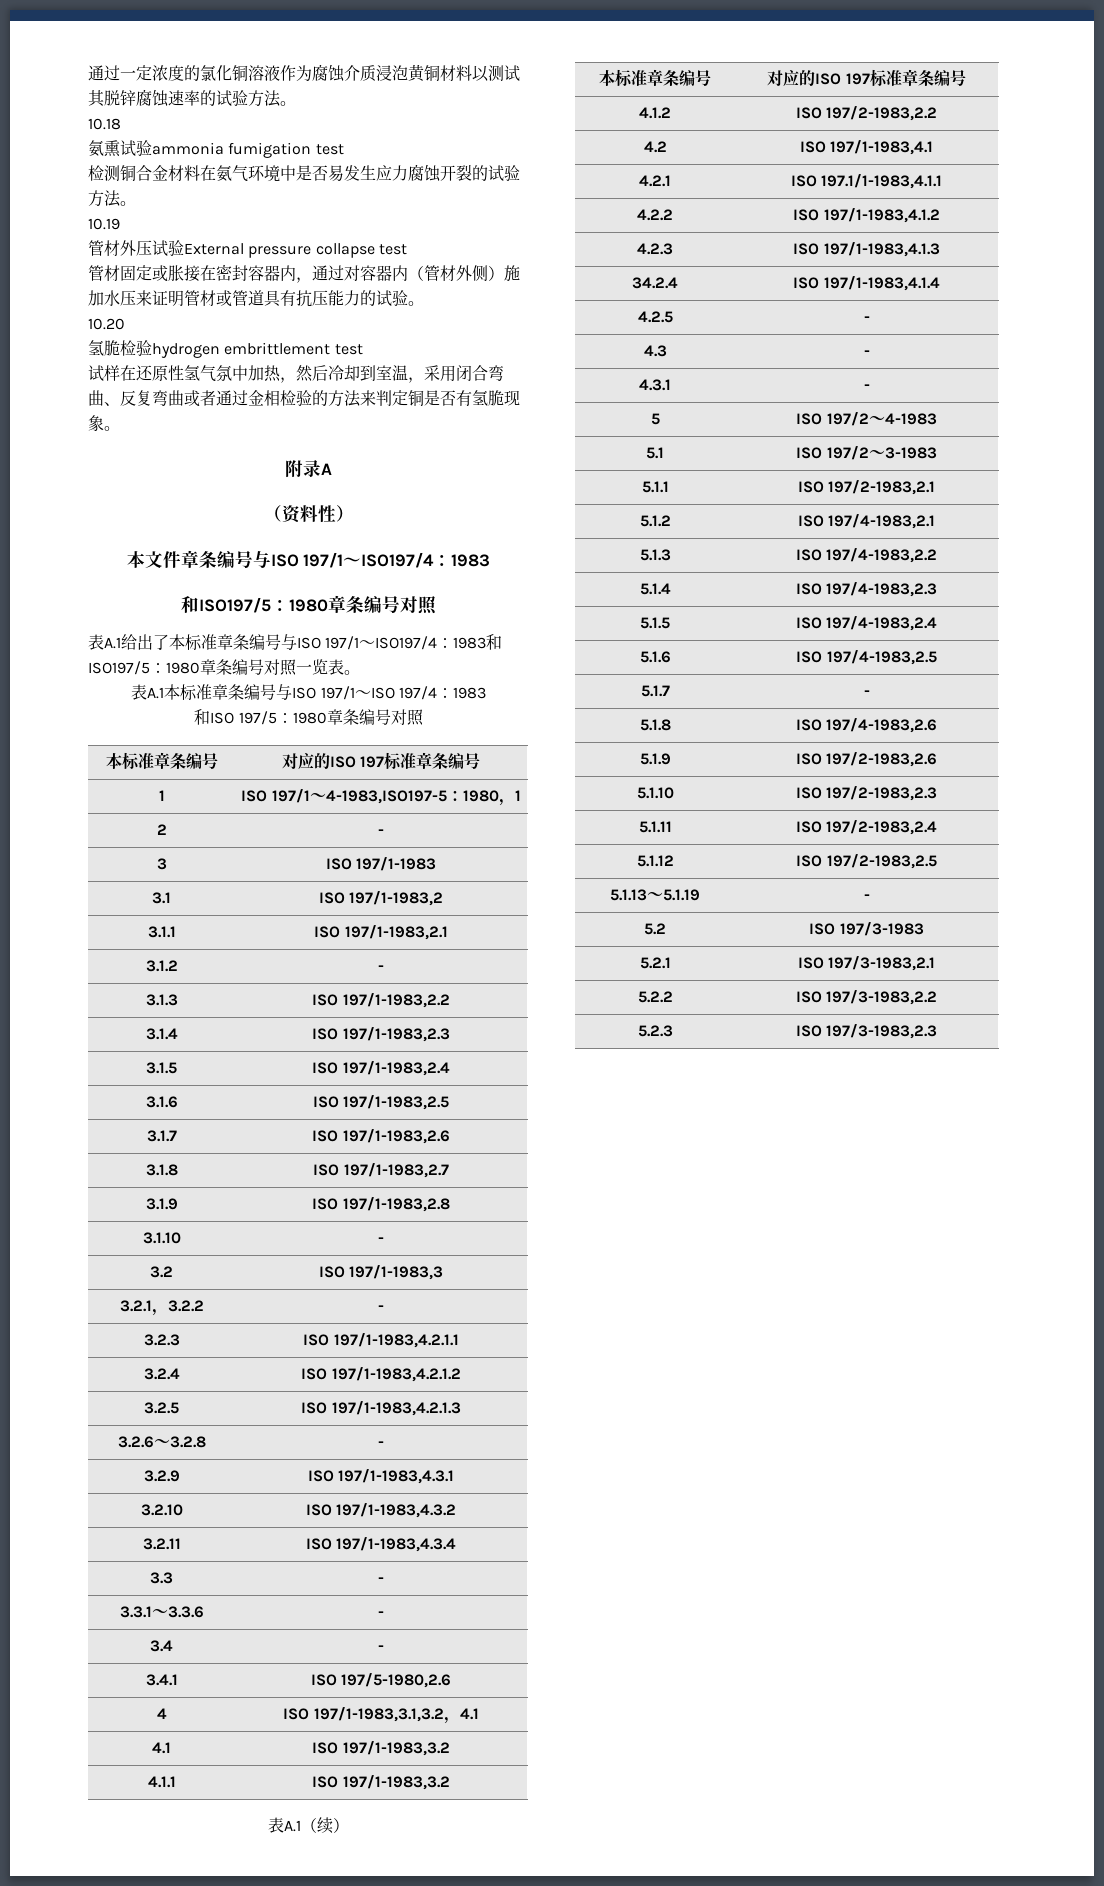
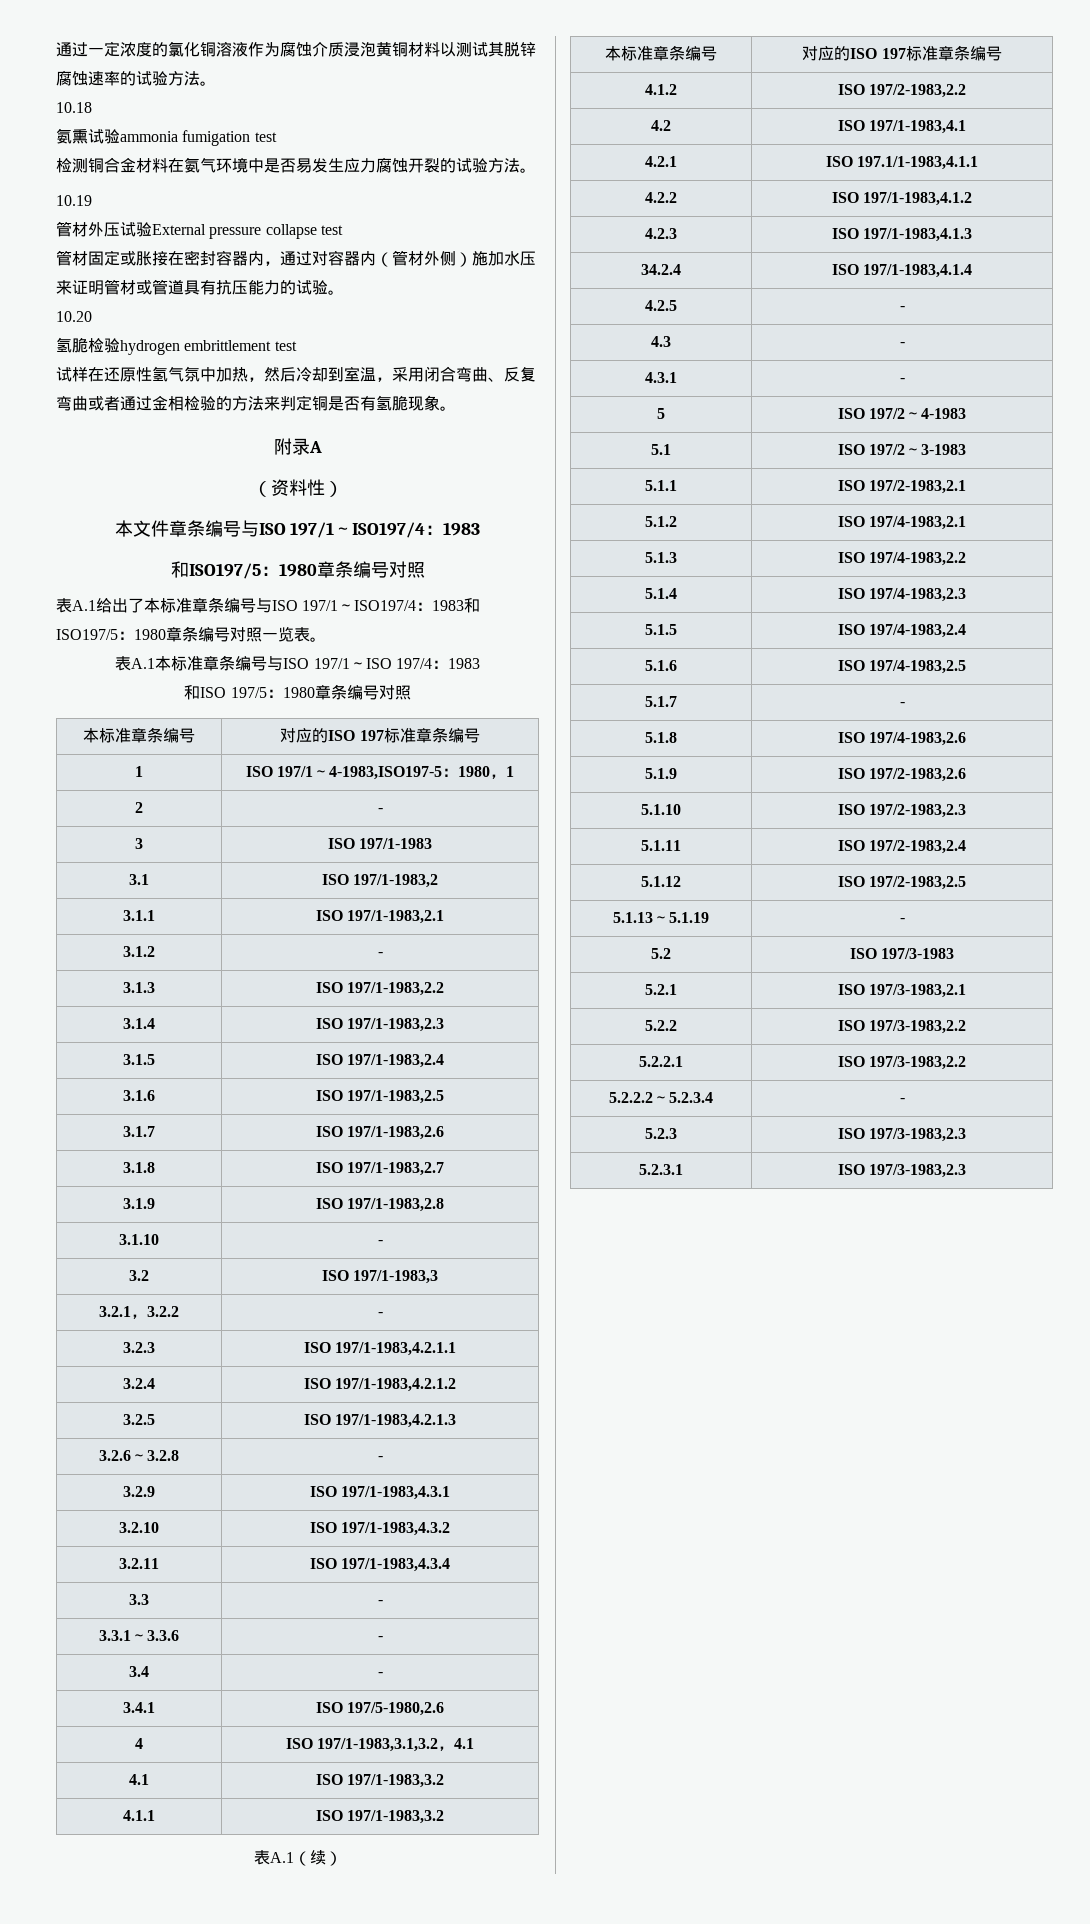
+ 5.2.2.1 | ISO 197/3-1983,2.2
+ 5.2.2.2～5.2.3.4 | -
+ 5.2.3.1 | ISO 197/3-1983,2.3

